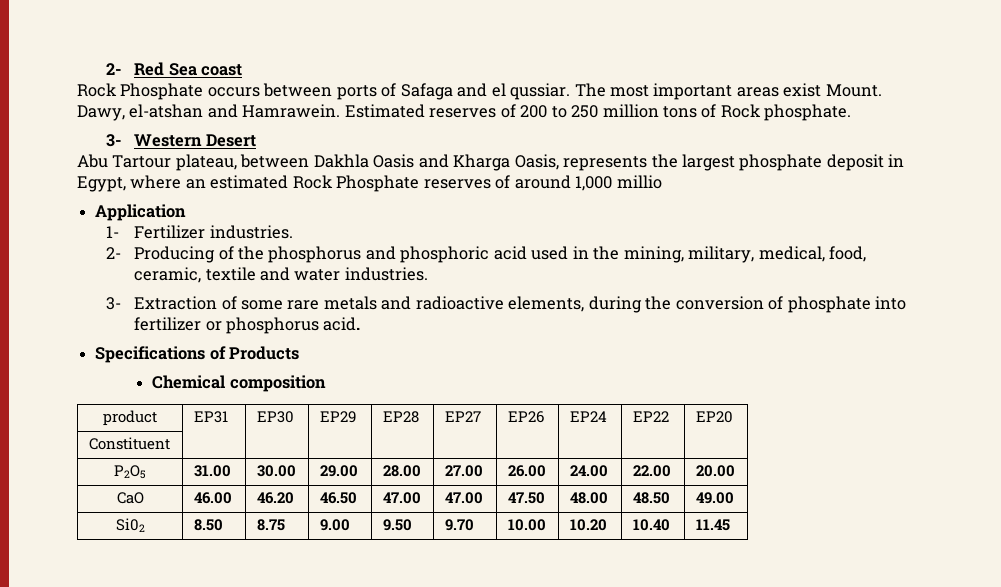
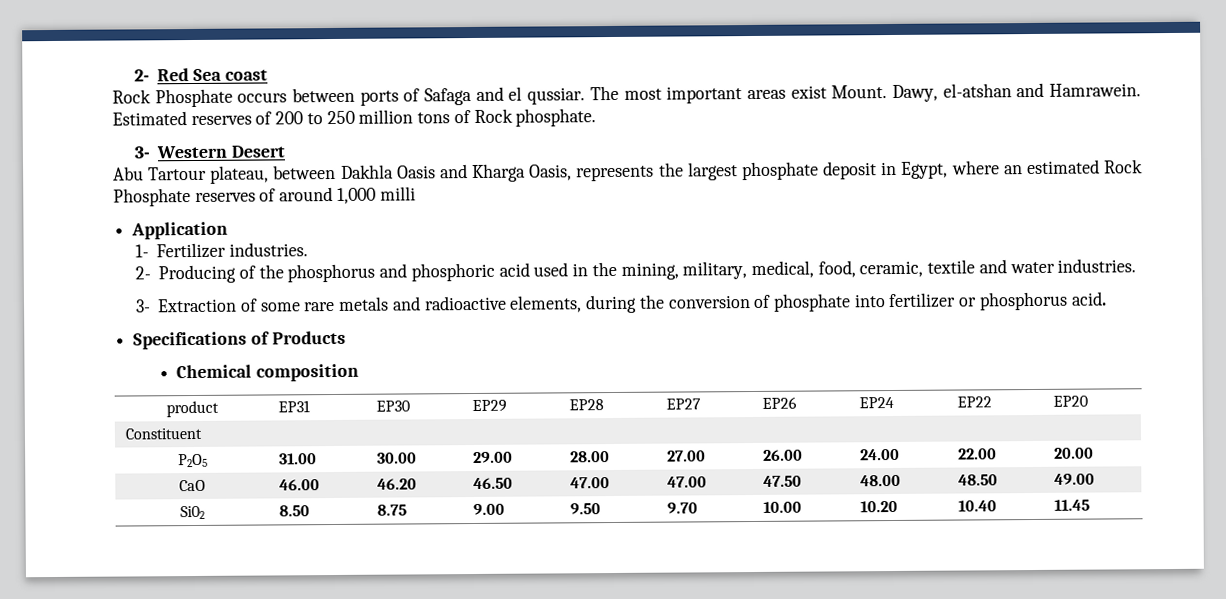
- Abu Tartour plateau, between Dakhla Oasis and Kharga Oasis, represents the largest phosphate deposit in Egypt, where an estimated Rock Phosphate reserves of around 1,000 millio
+ Abu Tartour plateau, between Dakhla Oasis and Kharga Oasis, represents the largest phosphate deposit in Egypt, where an estimated Rock Phosphate reserves of around 1,000 milli

